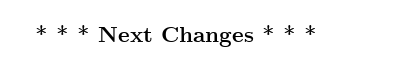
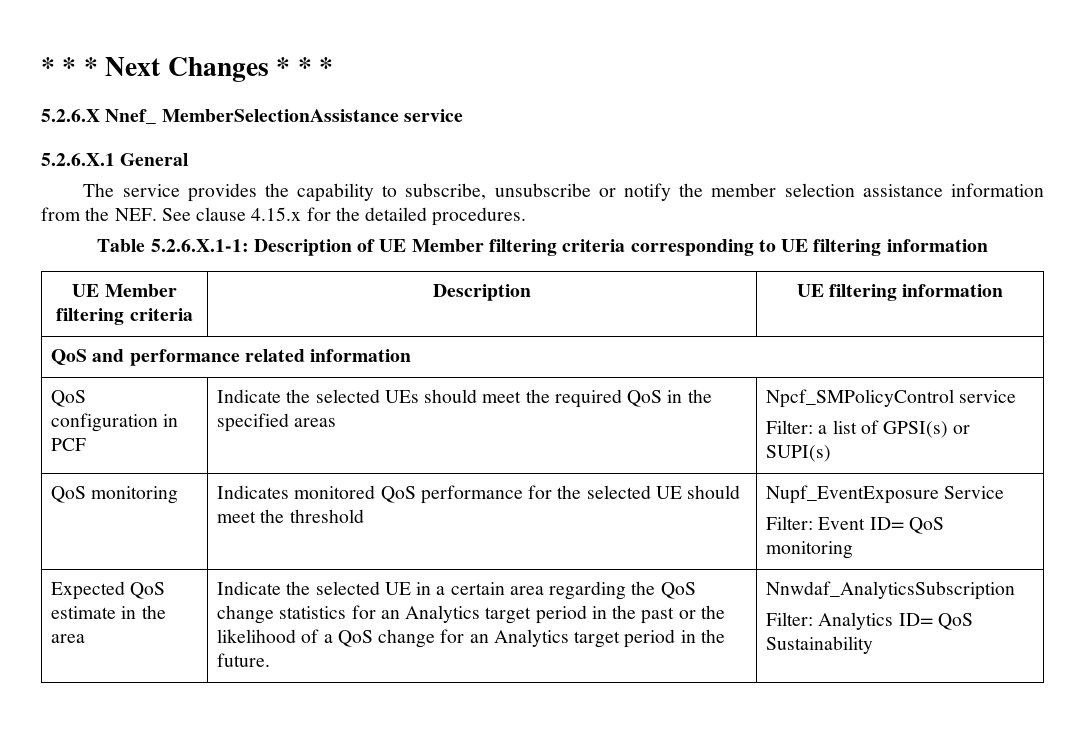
+ 5.2.6.X Nnef_ MemberSelectionAssistance service
+ 5.2.6.X.1 General
+ The service provides the capability to subscribe, unsubscribe or notify the member selection assistance information from the NEF. See clause 4.15.x for the detailed procedures.
+ Table 5.2.6.X.1-1: Description of UE Member filtering criteria corresponding to UE filtering information
+ UE Member filtering criteria | Description | UE filtering information
+ QoS and performance related information
+ QoS configuration in PCF | Indicate the selected UEs should meet the required QoS in the specified areas | Npcf_SMPolicyControl service
+ Filter: a list of GPSI(s) or SUPI(s)
+ QoS monitoring | Indicates monitored QoS performance for the selected UE should meet the threshold | Nupf_EventExposure Service
+ Filter: Event ID= QoS monitoring
+ Expected QoS estimate in the area | Indicate the selected UE in a certain area regarding the QoS change statistics for an Analytics target period in the past or the likelihood of a QoS change for an Analytics target period in the future. | Nnwdaf_AnalyticsSubscription
+ Filter: Analytics ID= QoS Sustainability

